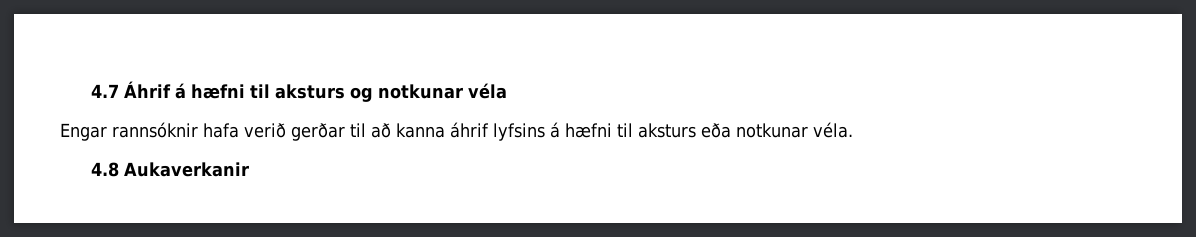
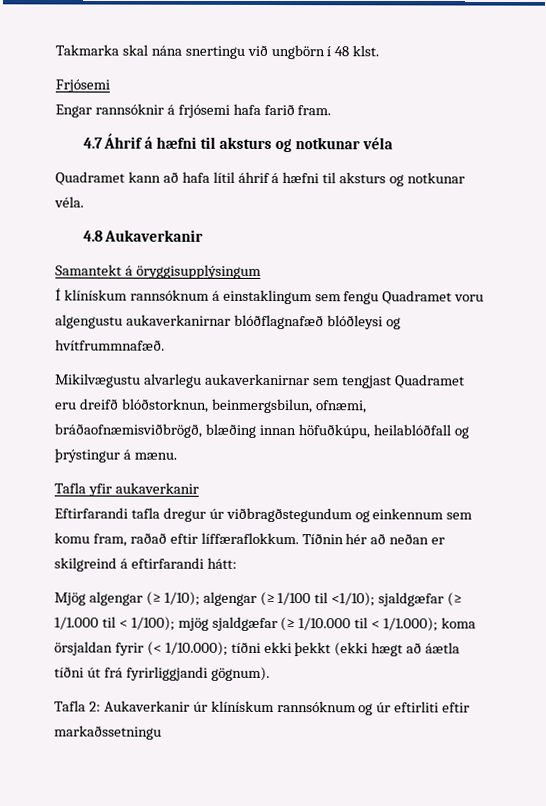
+ Takmarka skal nána snertingu við ungbörn í 48 klst.
+ Frjósemi
+ Engar rannsóknir á frjósemi hafa farið fram.
- Engar rannsóknir hafa verið gerðar til að kanna áhrif lyfsins á hæfni til aksturs eða notkunar véla.
+ Quadramet kann að hafa lítil áhrif á hæfni til aksturs og notkunar véla.
+ Samantekt á öryggisupplýsingum
+ Í klínískum rannsóknum á einstaklingum sem fengu Quadramet voru algengustu aukaverkanirnar blóðflagnafæð blóðleysi og hvítfrummnafæð.
+ Mikilvægustu alvarlegu aukaverkanirnar sem tengjast Quadramet eru dreifð blóðstorknun, beinmergsbilun, ofnæmi, bráðaofnæmisviðbrögð, blæðing innan höfuðkúpu, heilablóðfall og þrýstingur á mænu.
+ Tafla yfir aukaverkanir
+ Eftirfarandi tafla dregur úr viðbragðstegundum og einkennum sem komu fram, raðað eftir líffæraflokkum. Tíðnin hér að neðan er skilgreind á eftirfarandi hátt:
+ Mjög algengar (≥ 1/10); algengar (≥ 1/100 til <1/10); sjaldgæfar (≥ 1/1.000 til < 1/100); mjög sjaldgæfar (≥ 1/10.000 til < 1/1.000); koma örsjaldan fyrir (< 1/10.000); tíðni ekki þekkt (ekki hægt að áætla tíðni út frá fyrirliggjandi gögnum).
+ Tafla 2: Aukaverkanir úr klínískum rannsóknum og úr eftirliti eftir markaðssetningu

